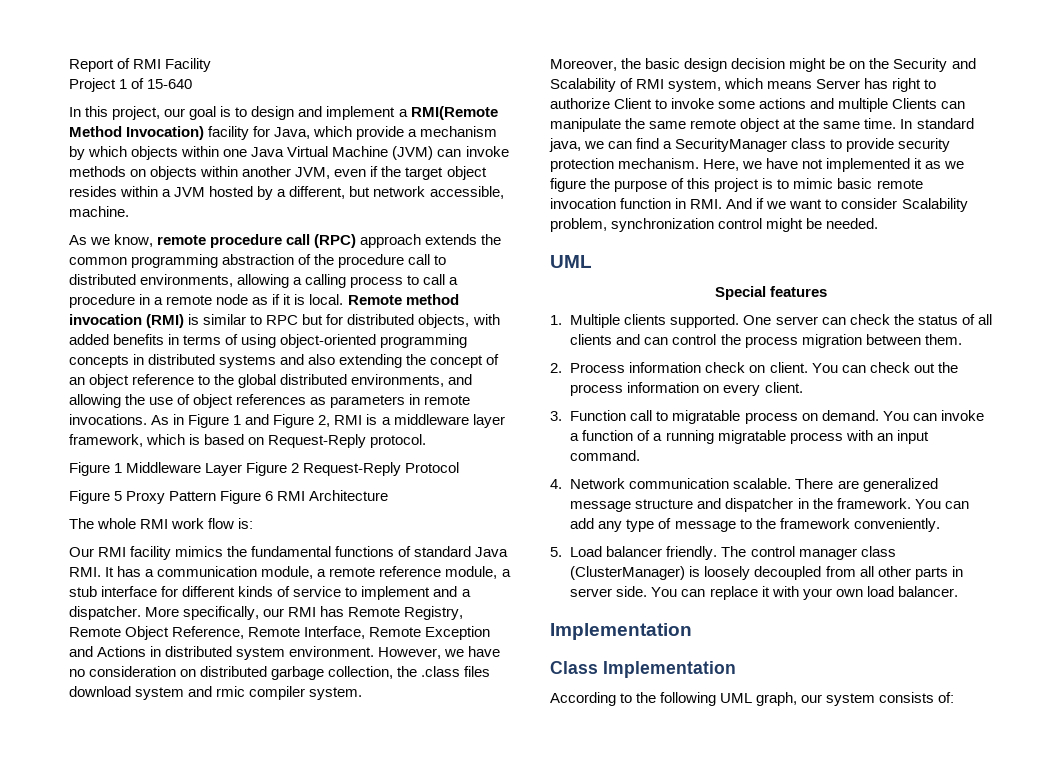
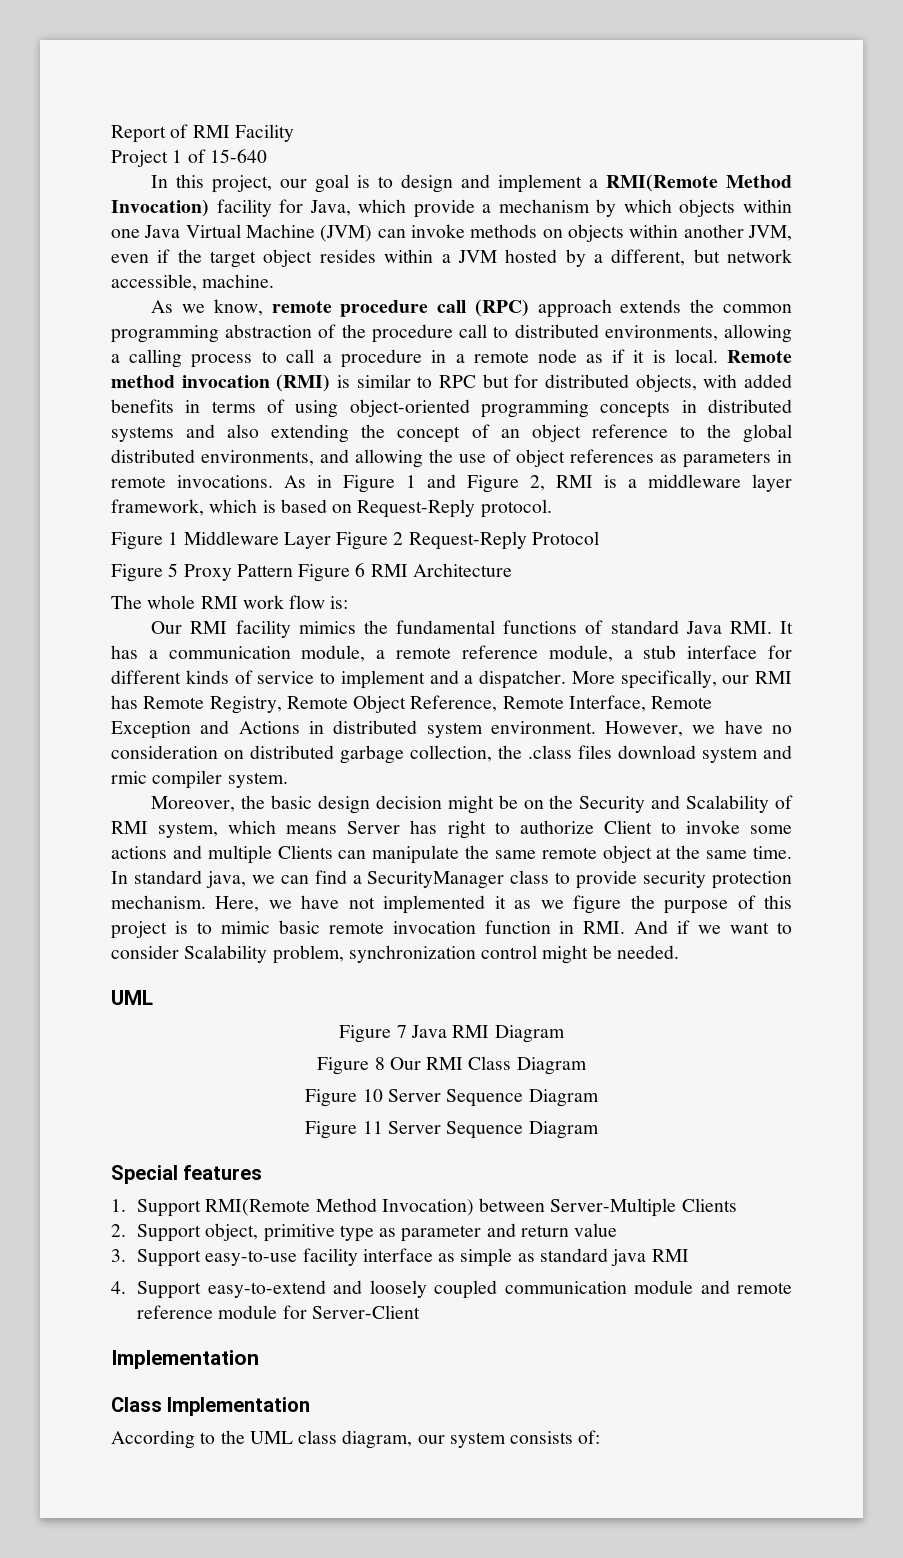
+ Figure 7 Java RMI Diagram
+ Figure 8 Our RMI Class Diagram
+ Figure 10 Server Sequence Diagram
+ Figure 11 Server Sequence Diagram
  Special features
- 1. Multiple clients supported. One server can check the status of all clients and can control the process migration between them.
- 2. Process information check on client. You can check out the process information on every client.
- 3. Function call to migratable process on demand. You can invoke a function of a running migratable process with an input command.
- 4. Network communication scalable. There are generalized message structure and dispatcher in the framework. You can add any type of message to the framework conveniently.
- 5. Load balancer friendly. The control manager class (ClusterManager) is loosely decoupled from all other parts in server side. You can replace it with your own load balancer.
+ 1. Support RMI(Remote Method Invocation) between Server-Multiple Clients
+ 2. Support object, primitive type as parameter and return value
+ 3. Support easy-to-use facility interface as simple as standard java RMI
+ 4. Support easy-to-extend and loosely coupled communication module and remote reference module for Server-Client
- According to the following UML graph, our system consists of:
+ According to the UML class diagram, our system consists of:

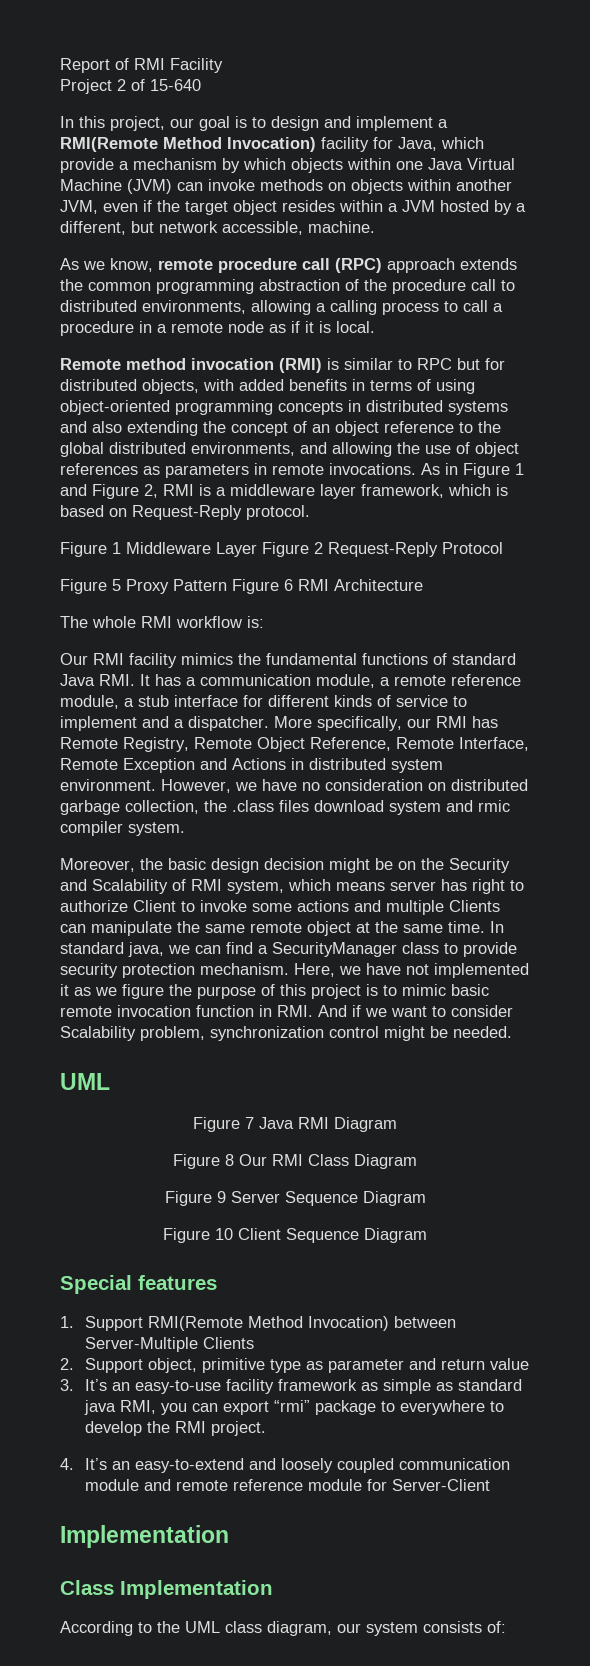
- Project 1 of 15-640
+ Project 2 of 15-640
- As we know, remote procedure call (RPC) approach extends the common programming abstraction of the procedure call to distributed environments, allowing a calling process to call a procedure in a remote node as if it is local. Remote method invocation (RMI) is similar to RPC but for distributed objects, with added benefits in terms of using object-oriented programming concepts in distributed systems and also extending the concept of an object reference to the global distributed environments, and allowing the use of object references as parameters in remote invocations.
+ As we know, remote procedure call (RPC) approach extends the common programming abstraction of the procedure call to distributed environments, allowing a calling process to call a procedure in a remote node as if it is local.
+ Remote method invocation (RMI) is similar to RPC but for distributed objects, with added benefits in terms of using object-oriented programming concepts in distributed systems and also extending the concept of an object reference to the global distributed environments, and allowing the use of object references as parameters in remote invocations.
- The whole RMI work flow is:
+ The whole RMI workflow is:
- Moreover, the basic design decision might be on the Security and Scalability of RMI system, which means Server has right to authorize Client to invoke some actions and multiple Clients can manipulate the same remote object at the same time.
+ Moreover, the basic design decision might be on the Security and Scalability of RMI system, which means server has right to authorize Client to invoke some actions and multiple Clients can manipulate the same remote object at the same time.
- Figure 10 Server Sequence Diagram
+ Figure 9 Server Sequence Diagram
- Figure 11 Server Sequence Diagram
+ Figure 10 Client Sequence Diagram
- 3. Support easy-to-use facility interface as simple as standard java RMI
+ 3. It’s an easy-to-use facility framework as simple as standard java RMI, you can export “rmi” package to everywhere to develop the RMI project.
- 4. Support easy-to-extend and loosely coupled communication module and remote reference module for Server-Client
+ 4. It’s an easy-to-extend and loosely coupled communication module and remote reference module for Server-Client

